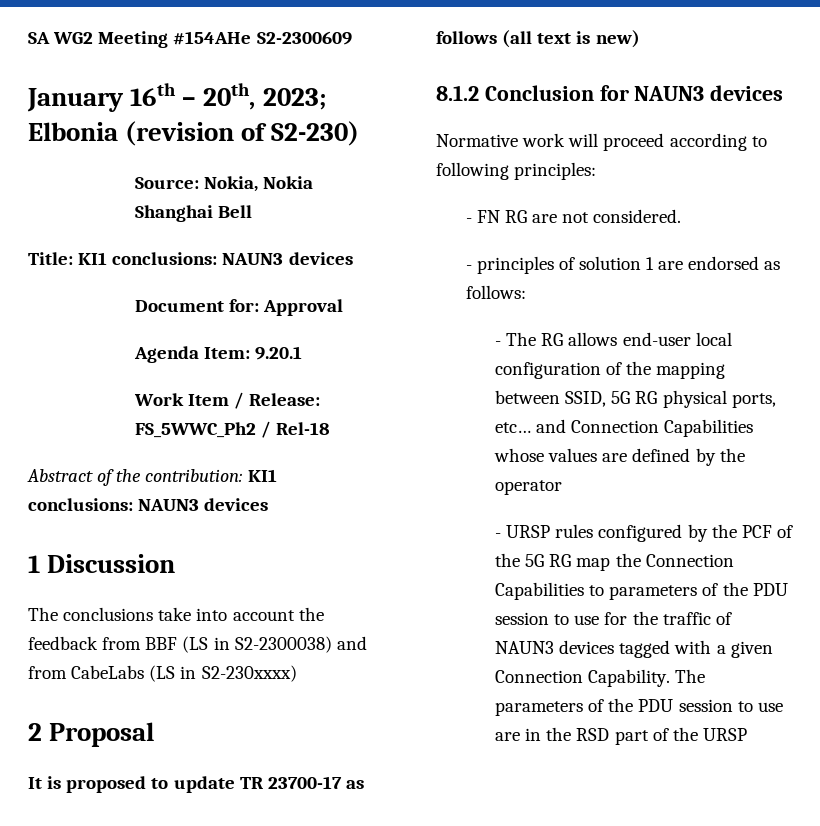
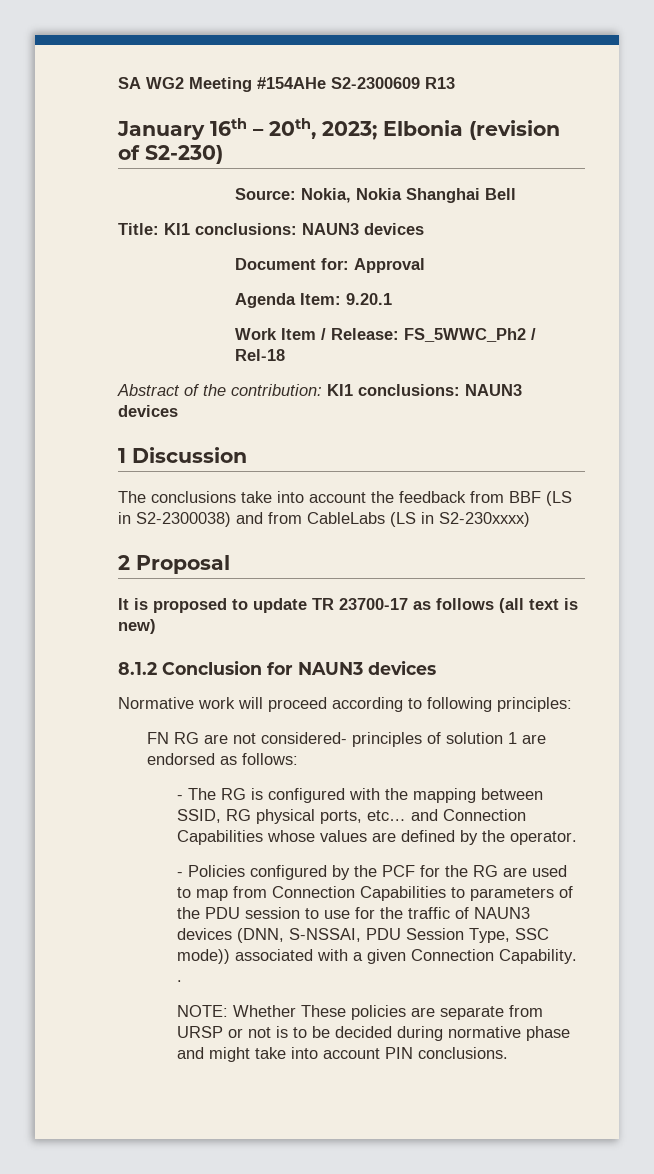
- SA WG2 Meeting #154AHe S2-2300609
+ SA WG2 Meeting #154AHe S2-2300609 R13
- The conclusions take into account the feedback from BBF (LS in S2-2300038) and from CabeLabs (LS in S2-230xxxx)
+ The conclusions take into account the feedback from BBF (LS in S2-2300038) and from CableLabs (LS in S2-230xxxx)
- - FN RG are not considered.
- - principles of solution 1 are endorsed as follows:
+ FN RG are not considered- principles of solution 1 are endorsed as follows:
- - The RG allows end-user local configuration of the mapping between SSID, 5G RG physical ports, etc… and Connection Capabilities whose values are defined by the operator
- - URSP rules configured by the PCF of the 5G RG map the Connection Capabilities to parameters of the PDU session to use for the traffic of NAUN3 devices tagged with a given Connection Capability. The parameters of the PDU session to use are in the RSD part of the URSP
+ - The RG is configured with the mapping between SSID, RG physical ports, etc… and Connection Capabilities whose values are defined by the operator.
+ - Policies configured by the PCF for the RG are used to map from Connection Capabilities to parameters of the PDU session to use for the traffic of NAUN3 devices (DNN, S-NSSAI, PDU Session Type, SSC mode)) associated with a given Connection Capability. .
+ NOTE: Whether These policies are separate from URSP or not is to be decided during normative phase and might take into account PIN conclusions.

